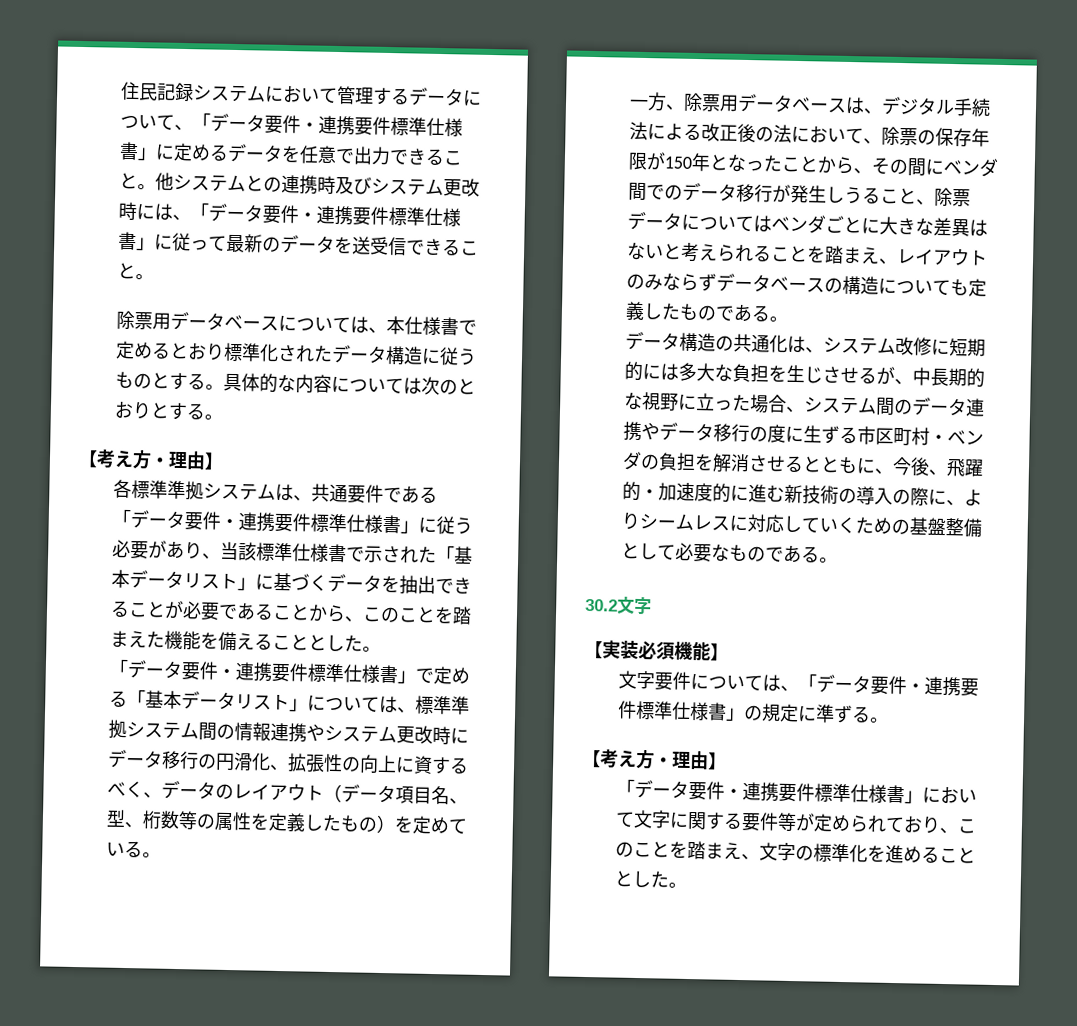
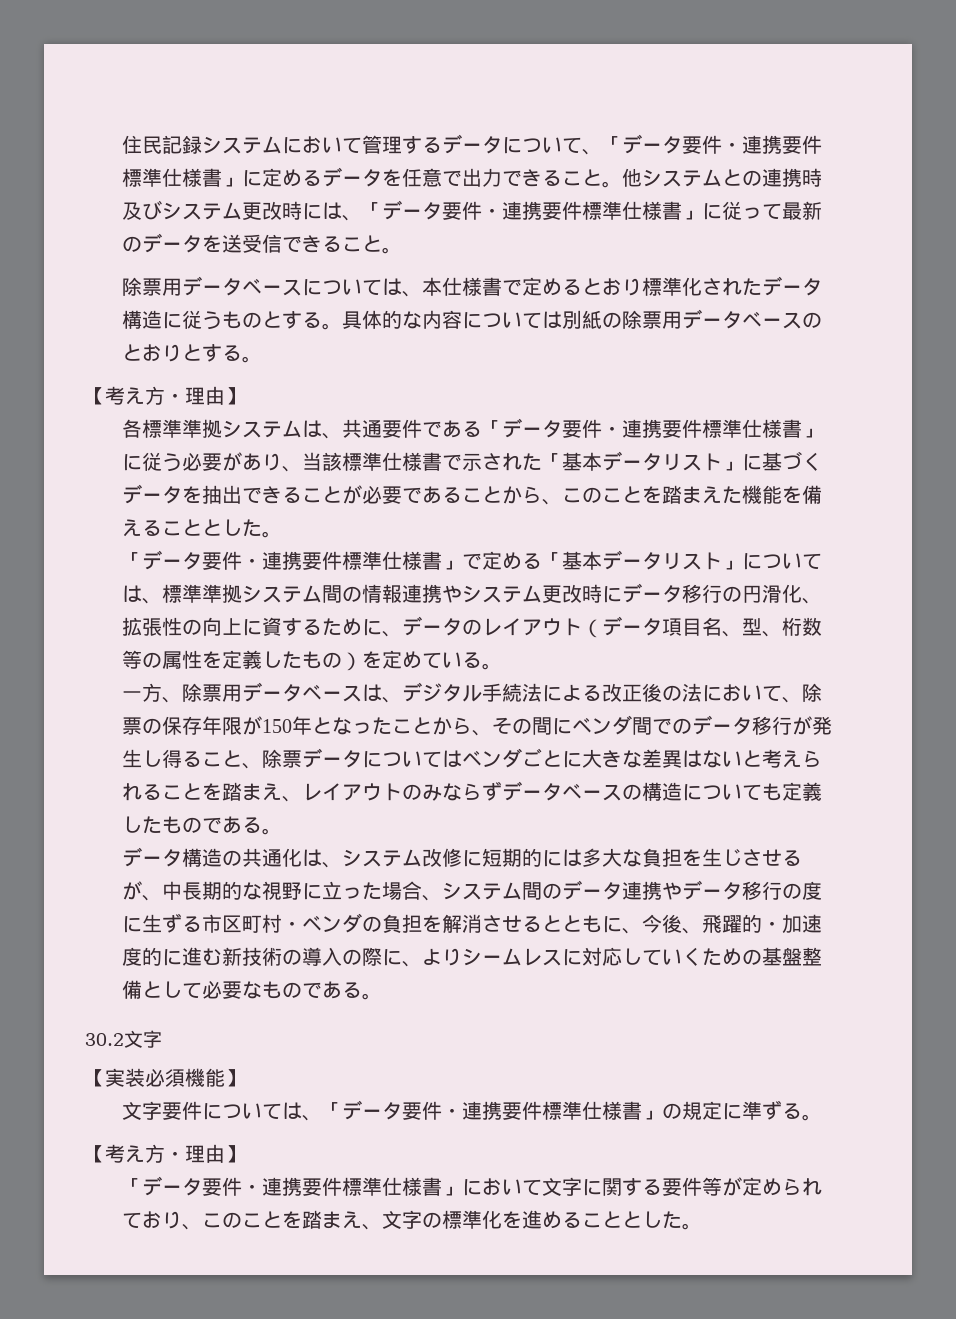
- 具体的な内容については次のとおりとする。
+ 具体的な内容については別紙の除票用データベースのとおりとする。
- 「データ要件・連携要件標準仕様書」で定める「基本データリスト」については、標準準拠システム間の情報連携やシステム更改時にデータ移行の円滑化、拡張性の向上に資するべく、データのレイアウト（データ項目名、型、桁数等の属性を定義したもの）を定めている。
+ 「データ要件・連携要件標準仕様書」で定める「基本データリスト」については、標準準拠システム間の情報連携やシステム更改時にデータ移行の円滑化、拡張性の向上に資するために、データのレイアウト（データ項目名、型、桁数等の属性を定義したもの）を定めている。
- 一方、除票用データベースは、デジタル手続法による改正後の法において、除票の保存年限が150年となったことから、その間にベンダ間でのデータ移行が発生しうること、除票データについてはベンダごとに大きな差異はないと考えられることを踏まえ、レイアウトのみならずデータベースの構造についても定義したものである。
+ 一方、除票用データベースは、デジタル手続法による改正後の法において、除票の保存年限が150年となったことから、その間にベンダ間でのデータ移行が発生し得ること、除票データについてはベンダごとに大きな差異はないと考えられることを踏まえ、レイアウトのみならずデータベースの構造についても定義したものである。

